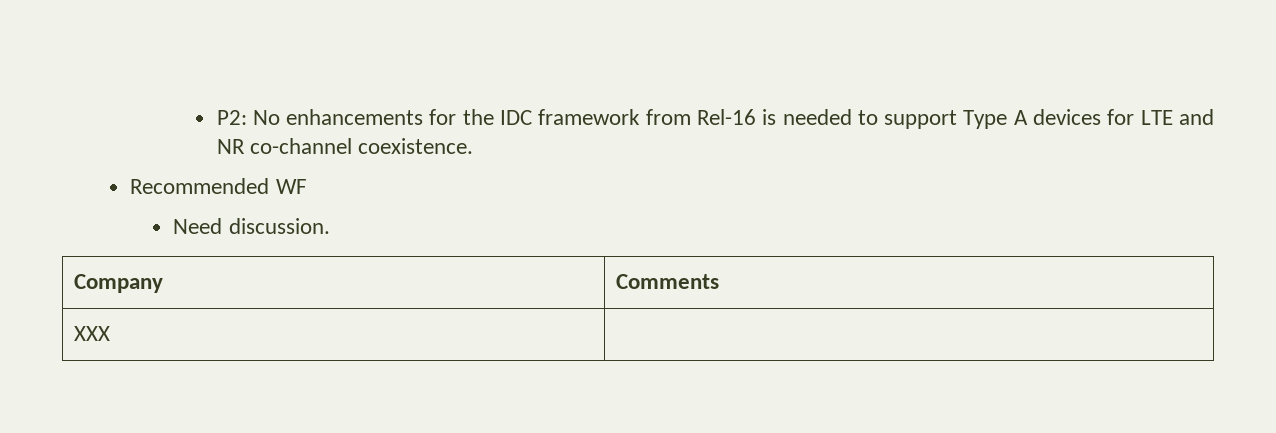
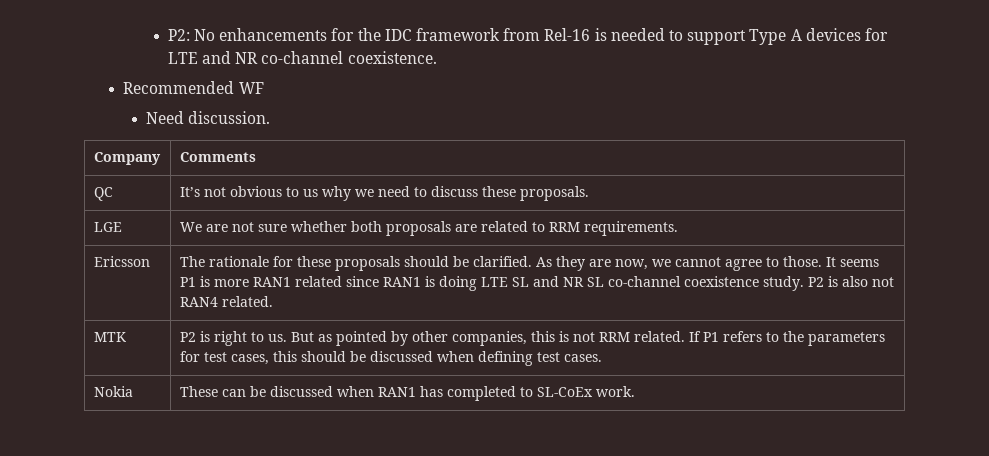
- XXX |
+ QC | It’s not obvious to us why we need to discuss these proposals.
+ LGE | We are not sure whether both proposals are related to RRM requirements.
+ Ericsson | The rationale for these proposals should be clarified. As they are now, we cannot agree to those. It seems P1 is more RAN1 related since RAN1 is doing LTE SL and NR SL co-channel coexistence study. P2 is also not RAN4 related.
+ MTK | P2 is right to us. But as pointed by other companies, this is not RRM related. If P1 refers to the parameters for test cases, this should be discussed when defining test cases.
+ Nokia | These can be discussed when RAN1 has completed to SL-CoEx work.

